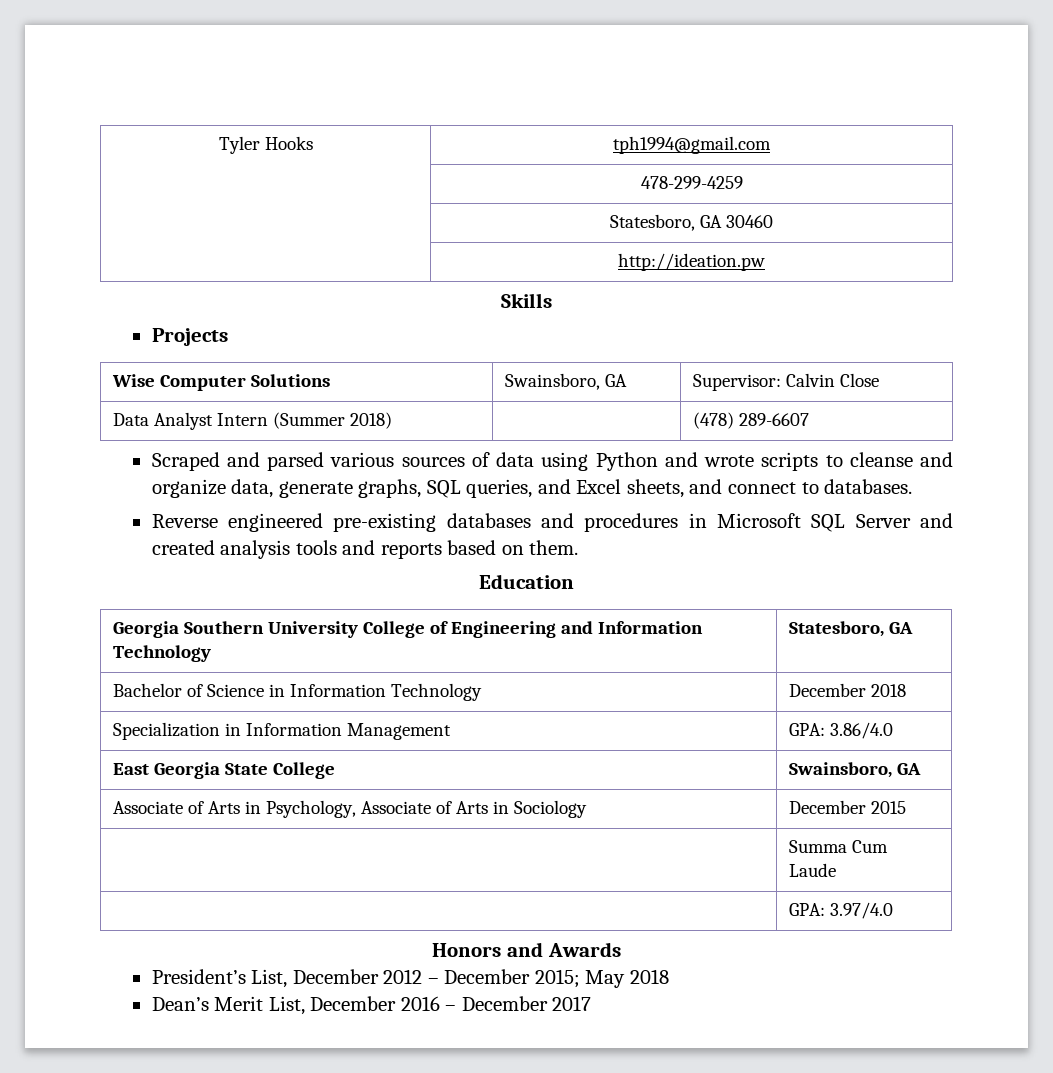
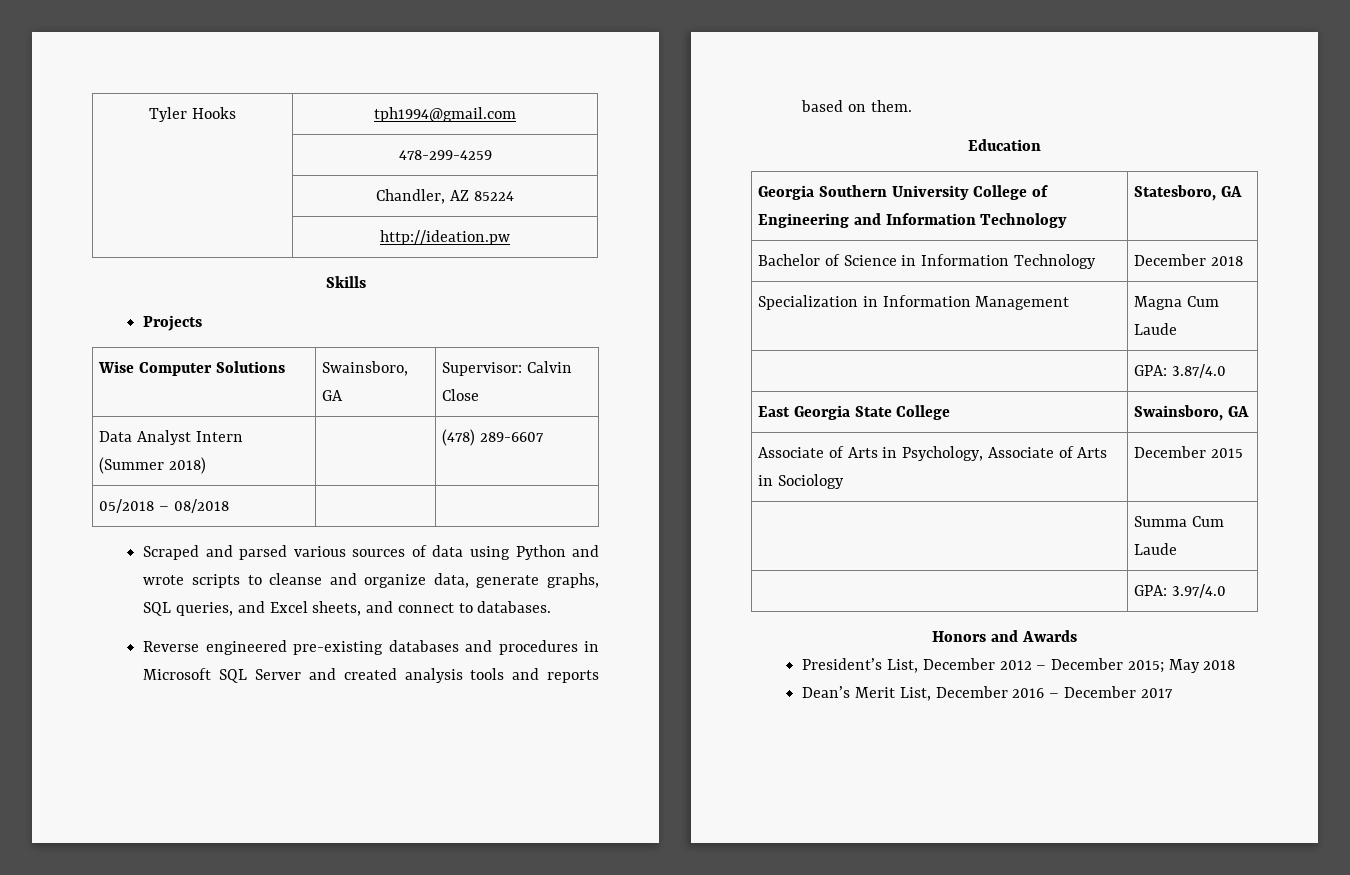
- | Statesboro, GA 30460
+ | Chandler, AZ 85224
+ 05/2018 – 08/2018 | |
- Specialization in Information Management | GPA: 3.86/4.0
+ Specialization in Information Management | Magna Cum Laude
+ | GPA: 3.87/4.0

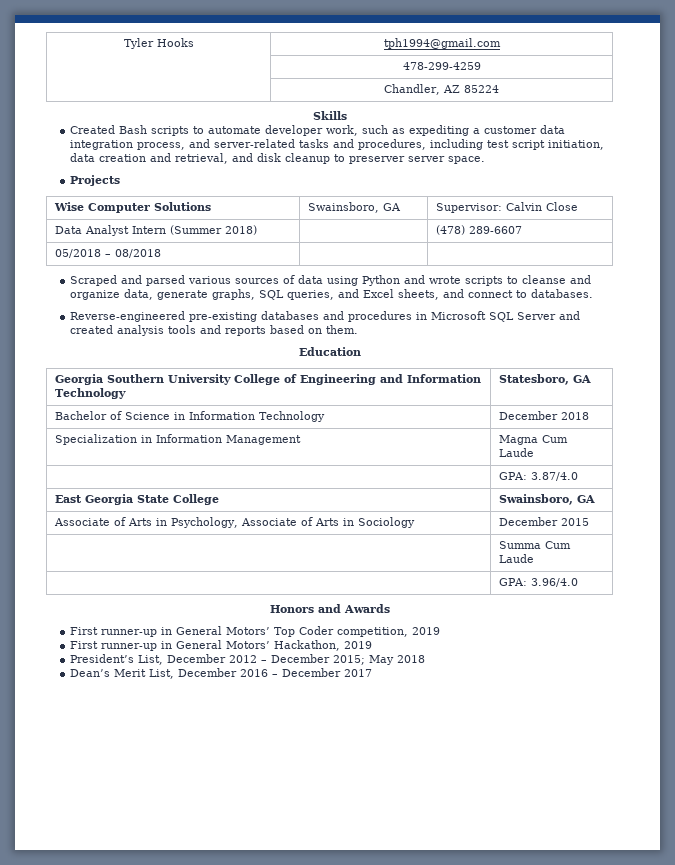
- | http://ideation.pw
+ Created Bash scripts to automate developer work, such as expediting a customer data integration process, and server-related tasks and procedures, including test script initiation, data creation and retrieval, and disk cleanup to preserver server space.
- Reverse engineered pre-existing databases and procedures in Microsoft SQL Server and created analysis tools and reports based on them.
+ Reverse-engineered pre-existing databases and procedures in Microsoft SQL Server and created analysis tools and reports based on them.
- | GPA: 3.97/4.0
+ | GPA: 3.96/4.0
+ First runner-up in General Motors’ Top Coder competition, 2019
+ First runner-up in General Motors’ Hackathon, 2019

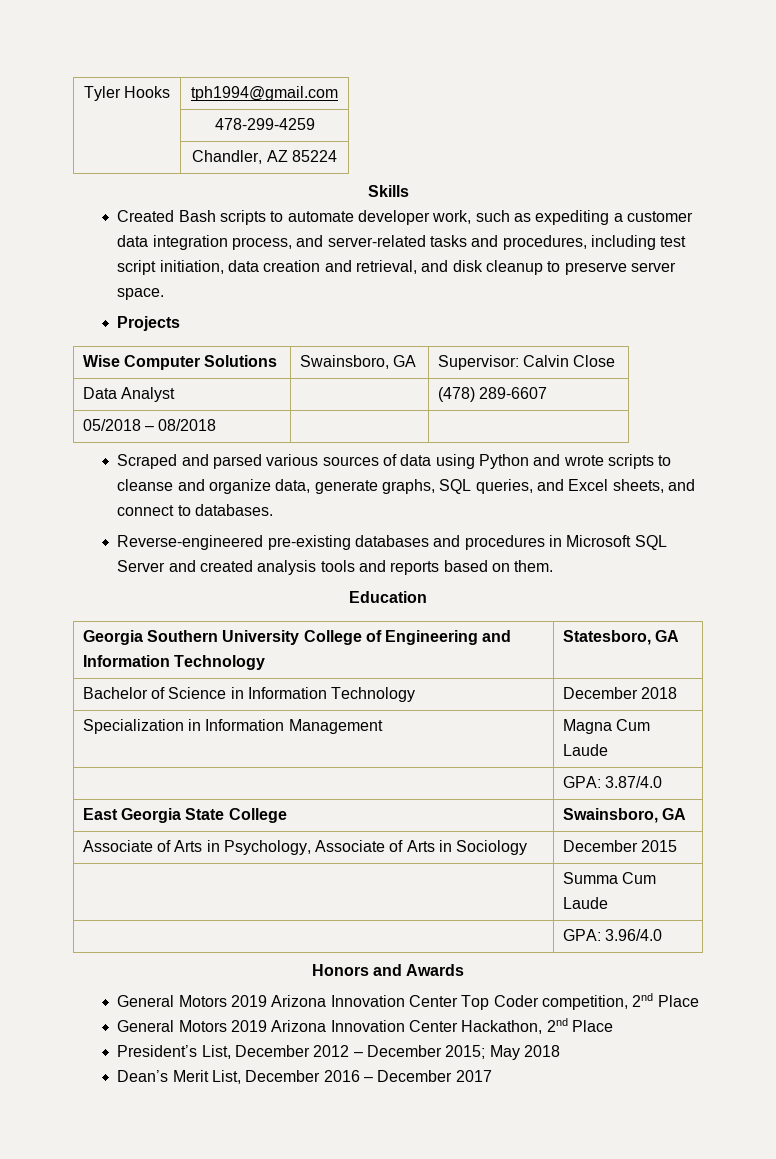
- Created Bash scripts to automate developer work, such as expediting a customer data integration process, and server-related tasks and procedures, including test script initiation, data creation and retrieval, and disk cleanup to preserver server space.
+ Created Bash scripts to automate developer work, such as expediting a customer data integration process, and server-related tasks and procedures, including test script initiation, data creation and retrieval, and disk cleanup to preserve server space.
- Data Analyst Intern (Summer 2018) | | (478) 289-6607
+ Data Analyst | | (478) 289-6607
- First runner-up in General Motors’ Top Coder competition, 2019
- First runner-up in General Motors’ Hackathon, 2019
+ General Motors 2019 Arizona Innovation Center Top Coder competition, 2nd Place
+ General Motors 2019 Arizona Innovation Center Hackathon, 2nd Place

